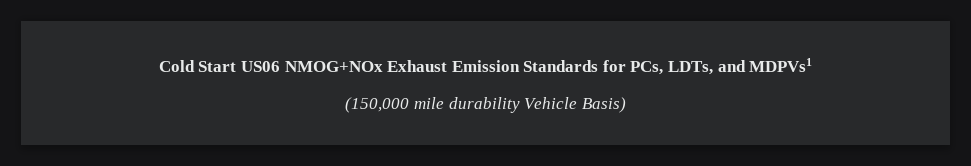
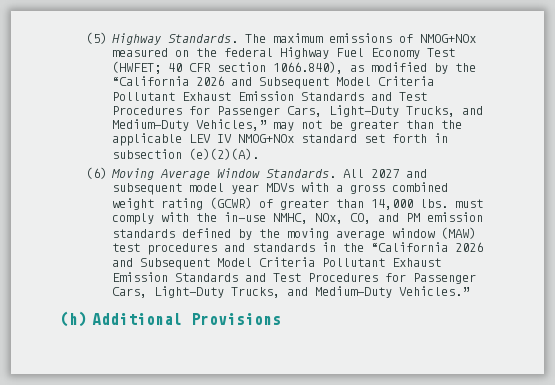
- Cold Start US06 NMOG+NOx Exhaust Emission Standards for PCs, LDTs, and MDPVs1
- (150,000 mile durability Vehicle Basis)
+ (5) Highway Standards. The maximum emissions of NMOG+NOx measured on the federal Highway Fuel Economy Test (HWFET; 40 CFR section 1066.840), as modified by the “California 2026 and Subsequent Model Criteria Pollutant Exhaust Emission Standards and Test Procedures for Passenger Cars, Light-Duty Trucks, and Medium-Duty Vehicles,” may not be greater than the applicable LEV IV NMOG+NOx standard set forth in subsection (e)(2)(A).
+ (6) Moving Average Window Standards. All 2027 and subsequent model year MDVs with a gross combined weight rating (GCWR) of greater than 14,000 lbs. must comply with the in-use NMHC, NOx, CO, and PM emission standards defined by the moving average window (MAW) test procedures and standards in the “California 2026 and Subsequent Model Criteria Pollutant Exhaust Emission Standards and Test Procedures for Passenger Cars, Light-Duty Trucks, and Medium-Duty Vehicles.”
+ (h) Additional Provisions

